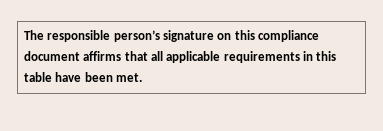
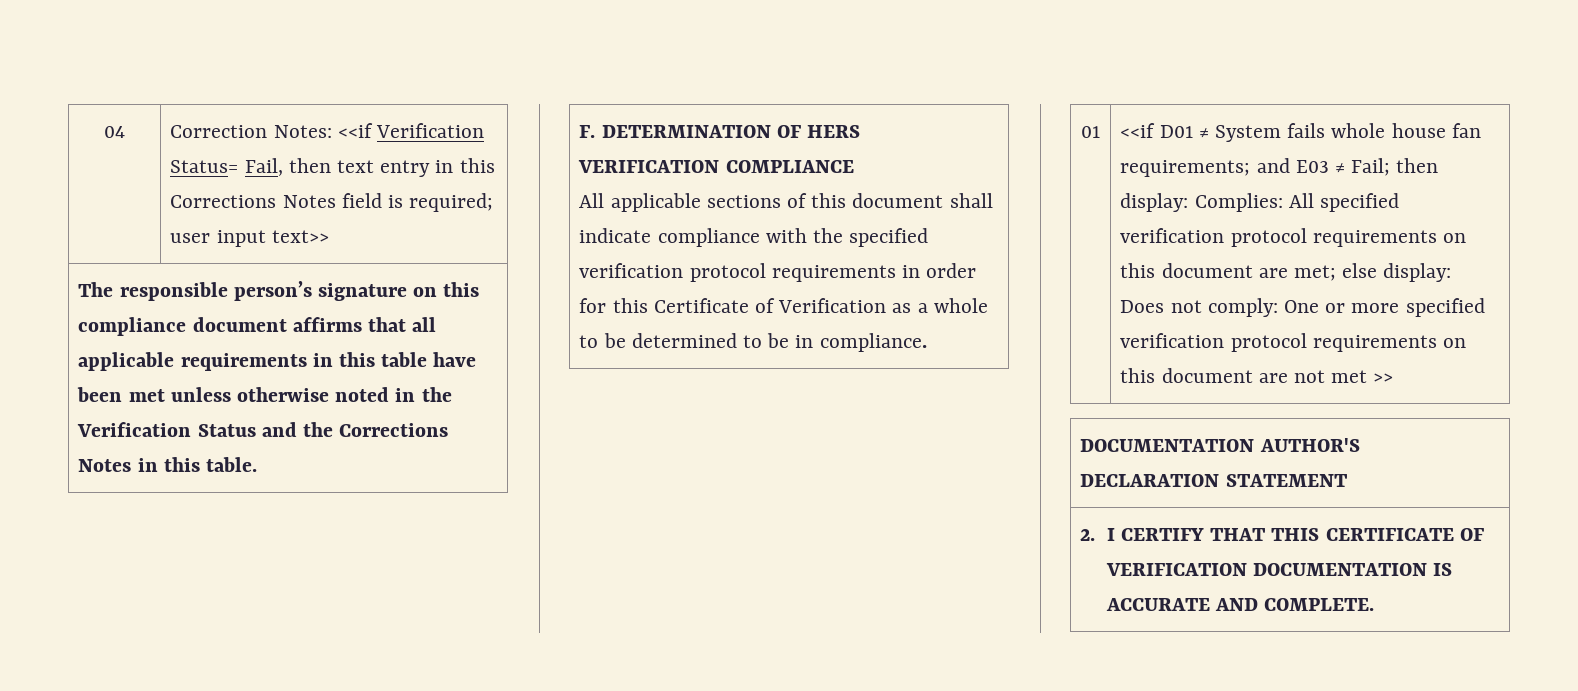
+ 04 | Correction Notes: <<if Verification Status= Fail, then text entry in this Corrections Notes field is required; user input text>>
- The responsible person’s signature on this compliance document affirms that all applicable requirements in this table have been met.
+ The responsible person’s signature on this compliance document affirms that all applicable requirements in this table have been met unless otherwise noted in the Verification Status and the Corrections Notes in this table.
+ F. DETERMINATION OF HERS VERIFICATION COMPLIANCE
+ All applicable sections of this document shall indicate compliance with the specified verification protocol requirements in order for this Certificate of Verification as a whole to be determined to be in compliance.
+ 01 | <<if D01 ≠ System fails whole house fan requirements; and E03 ≠ Fail; then display: Complies: All specified verification protocol requirements on this document are met; else display: Does not comply: One or more specified verification protocol requirements on this document are not met >>
+ DOCUMENTATION AUTHOR'S DECLARATION STATEMENT
+ 2. I CERTIFY THAT THIS CERTIFICATE OF VERIFICATION DOCUMENTATION IS ACCURATE AND COMPLETE.

